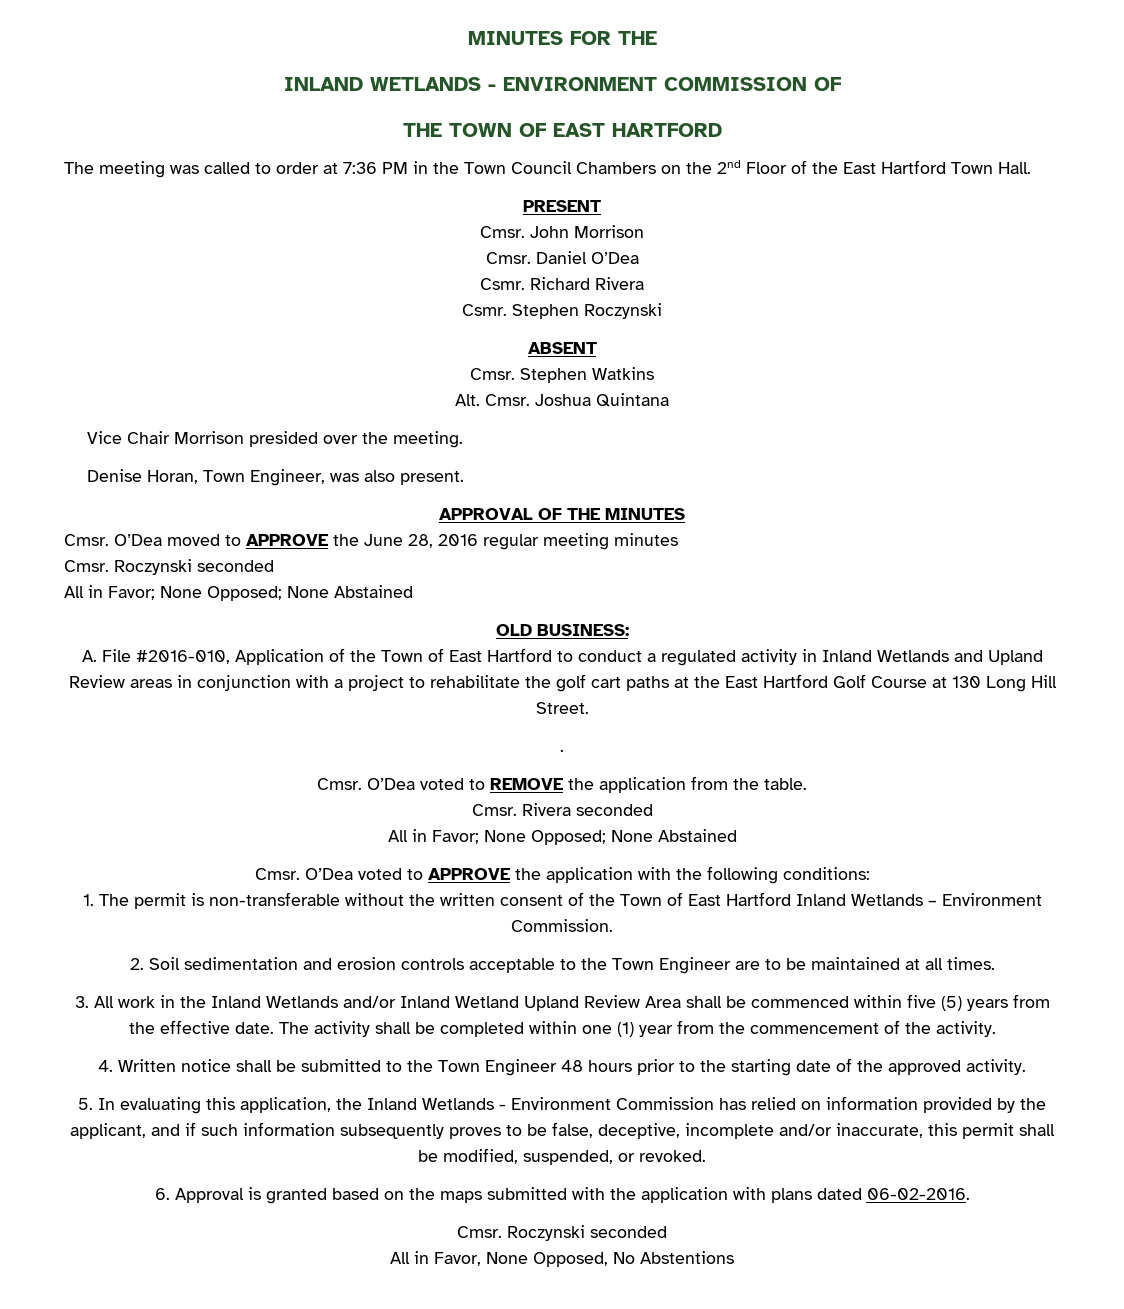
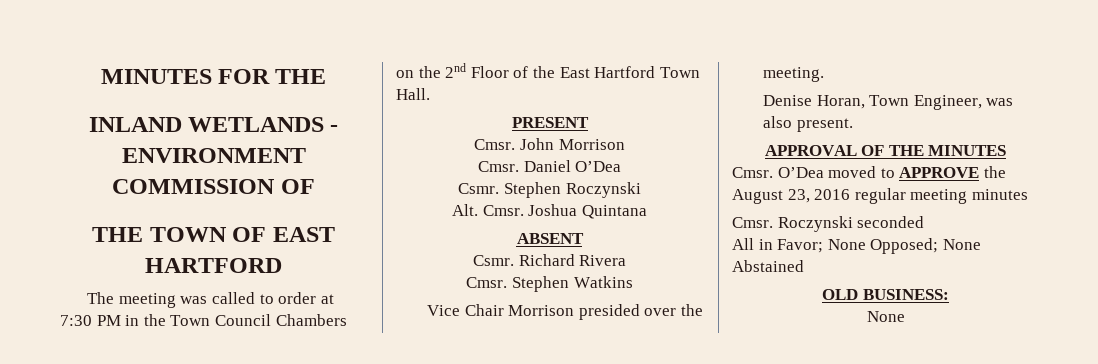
- The meeting was called to order at 7:36 PM in the Town Council Chambers on the 2nd Floor of the East Hartford Town Hall.
+ The meeting was called to order at 7:30 PM in the Town Council Chambers on the 2nd Floor of the East Hartford Town Hall.
- Csmr. Richard Rivera
- ABSENT
- Cmsr. Stephen Watkins
+ ABSENT
+ Csmr. Richard Rivera
+ Cmsr. Stephen Watkins
- O’Dea moved to APPROVE the June 28, 2016 regular meeting minutes
+ O’Dea moved to APPROVE the August 23, 2016 regular meeting minutes
  OLD BUSINESS:
- A. File #2016-010, Application of the Town of East Hartford to conduct a regulated activity in Inland Wetlands and Upland Review areas in conjunction with a project to rehabilitate the golf cart paths at the East Hartford Golf Course at 130 Long Hill Street.
- .
- Cmsr. O’Dea voted to REMOVE the application from the table.
- Cmsr. Rivera seconded
- All in Favor; None Opposed; None Abstained
- Cmsr. O’Dea voted to APPROVE the application with the following conditions:
- 1. The permit is non-transferable without the written consent of the Town of East Hartford Inland Wetlands – Environment Commission.
- 2. Soil sedimentation and erosion controls acceptable to the Town Engineer are to be maintained at all times.
- 3. All work in the Inland Wetlands and/or Inland Wetland Upland Review Area shall be commenced within five (5) years from the effective date. The activity shall be completed within one (1) year from the commencement of the activity.
- 4. Written notice shall be submitted to the Town Engineer 48 hours prior to the starting date of the approved activity.
- 5. In evaluating this application, the Inland Wetlands - Environment Commission has relied on information provided by the applicant, and if such information subsequently proves to be false, deceptive, incomplete and/or inaccurate, this permit shall be modified, suspended, or revoked.
- 6. Approval is granted based on the maps submitted with the application with plans dated 06-02-2016.
- Cmsr. Roczynski seconded
- All in Favor, None Opposed, No Abstentions
+ None

